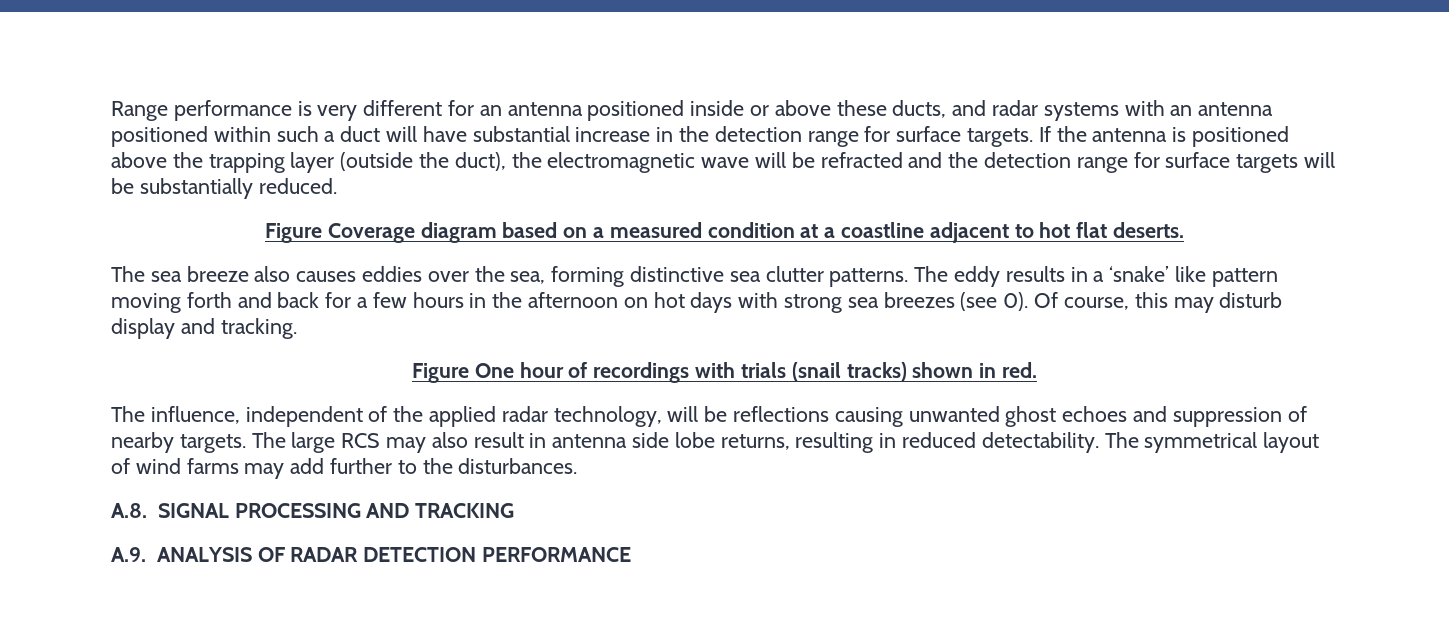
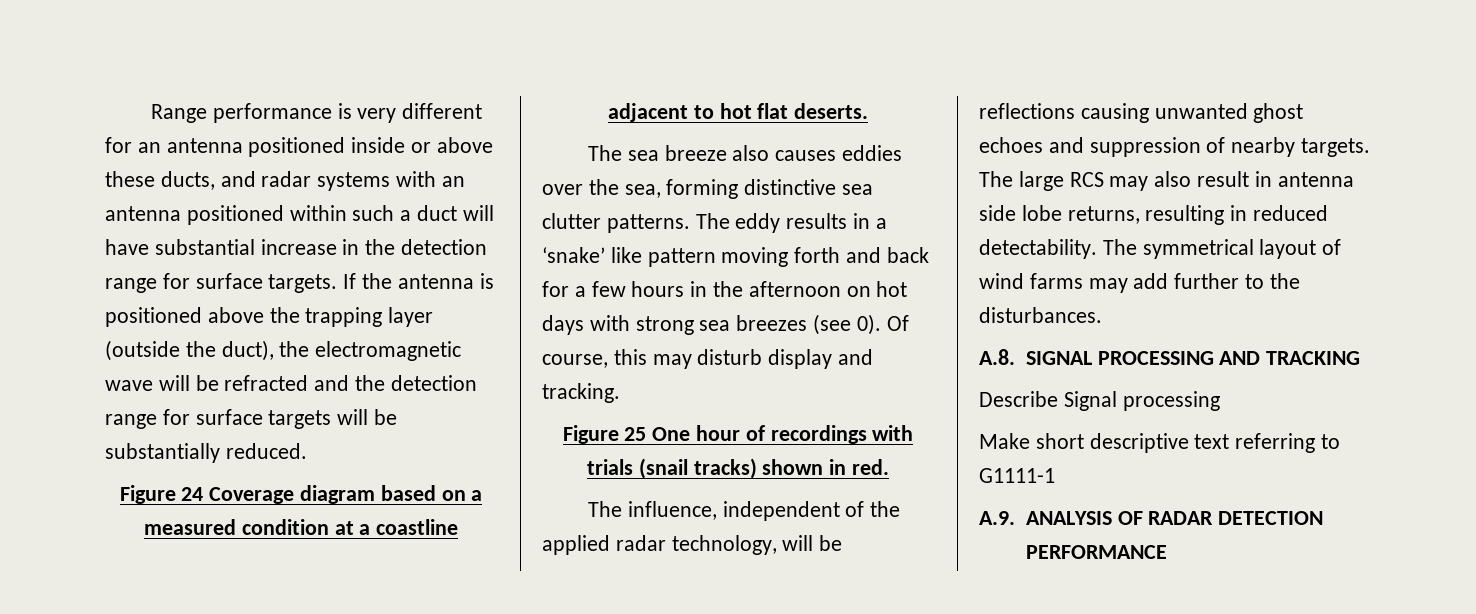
- Figure Coverage diagram based on a measured condition at a coastline adjacent to hot flat deserts.
+ Figure 24 Coverage diagram based on a measured condition at a coastline adjacent to hot flat deserts.
- Figure One hour of recordings with trials (snail tracks) shown in red.
+ Figure 25 One hour of recordings with trials (snail tracks) shown in red.
+ Describe Signal processing
+ Make short descriptive text referring to G1111-1

